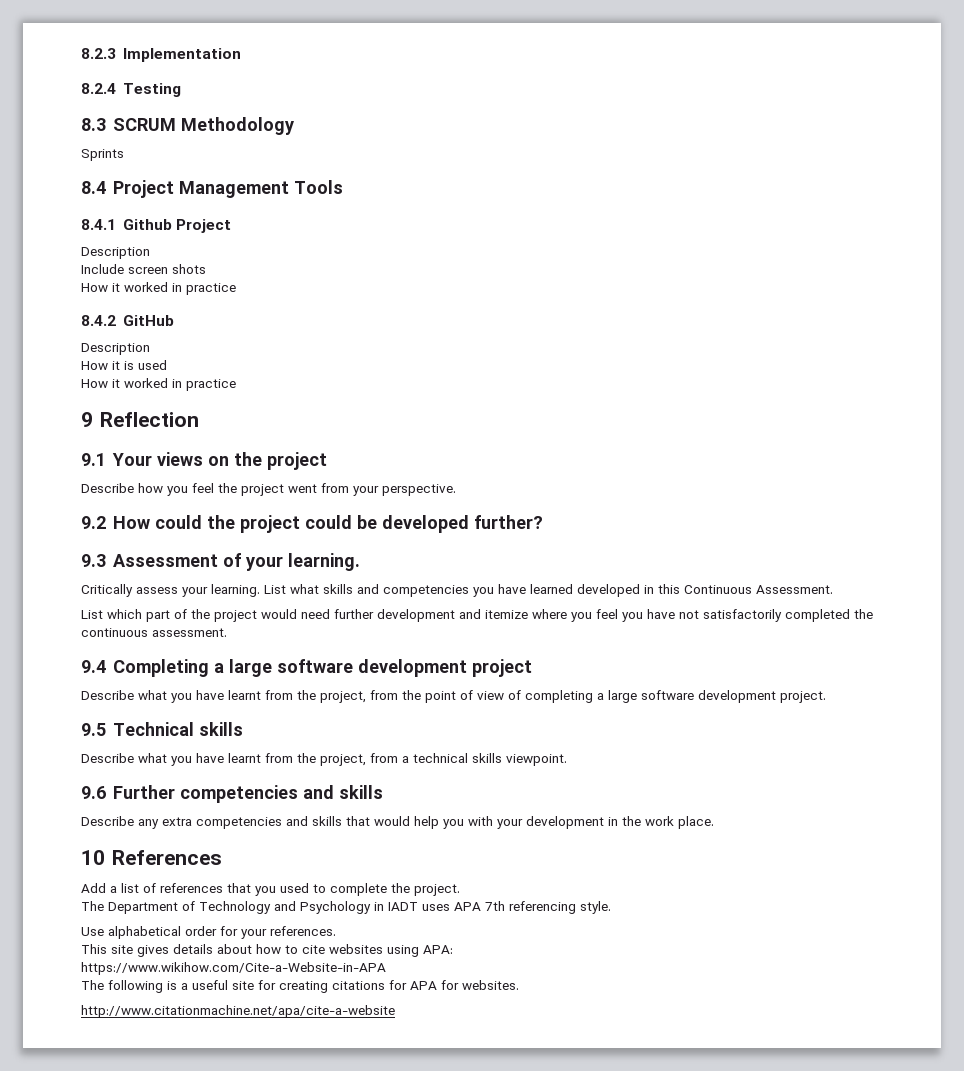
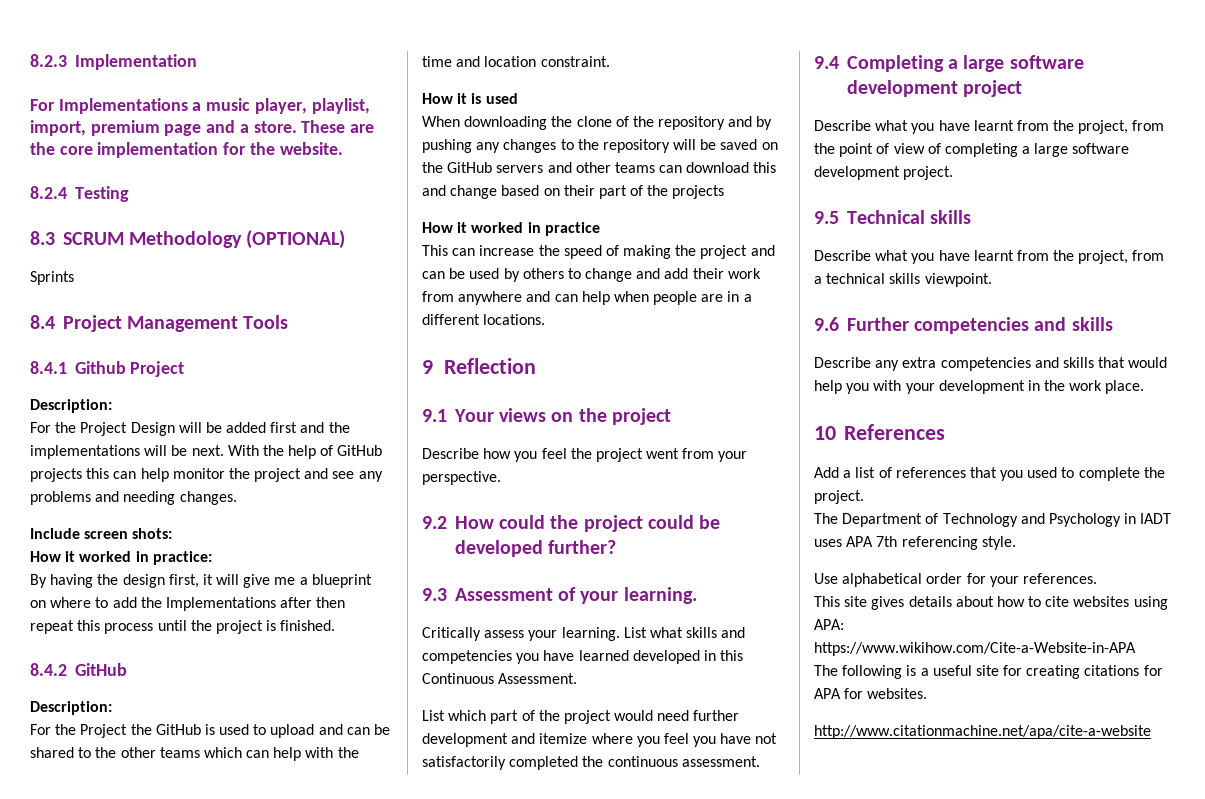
+ For Implementations a music player, playlist, import, premium page and a store. These are the core implementation for the website.
- 8.3 SCRUM Methodology
+ 8.3 SCRUM Methodology (OPTIONAL)
  8.4.1 Github Project
- Description
- Include screen shots
+ Description:
+ For the Project Design will be added first and the implementations will be next. With the help of GitHub projects this can help monitor the project and see any problems and needing changes.
+ Include screen shots:
+ How it worked in practice:
+ By having the design first, it will give me a blueprint on where to add the Implementations after then repeat this process until the project is finished.
+ 8.4.2 GitHub
+ Description:
+ For the Project the GitHub is used to upload and can be shared to the other teams which can help with the time and location constraint.
+ How it is used
+ When downloading the clone of the repository and by pushing any changes to the repository will be saved on the GitHub servers and other teams can download this and change based on their part of the projects
  How it worked in practice
- 8.4.2 GitHub
- Description
- How it is used
- How it worked in practice
+ This can increase the speed of making the project and can be used by others to change and add their work from anywhere and can help when people are in a different locations.

